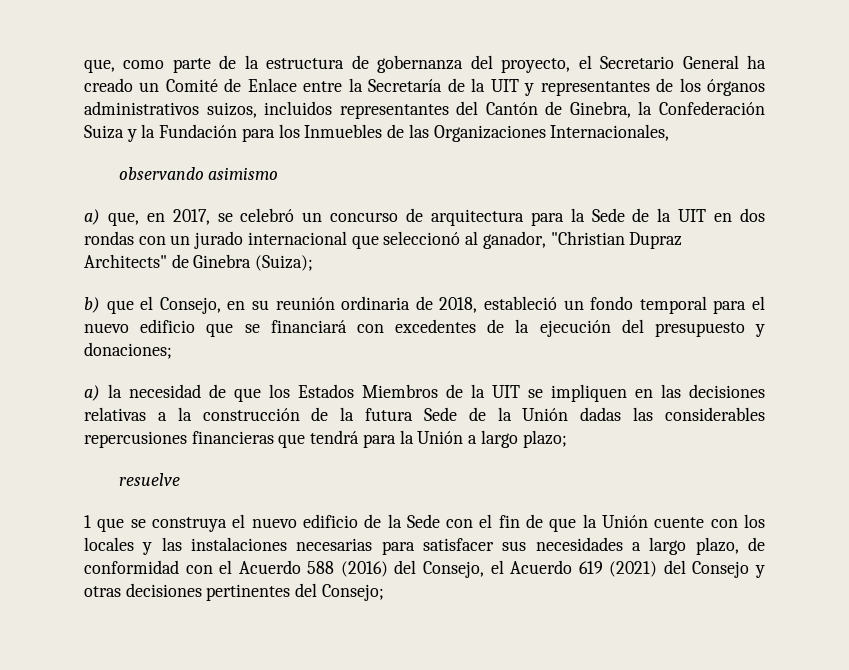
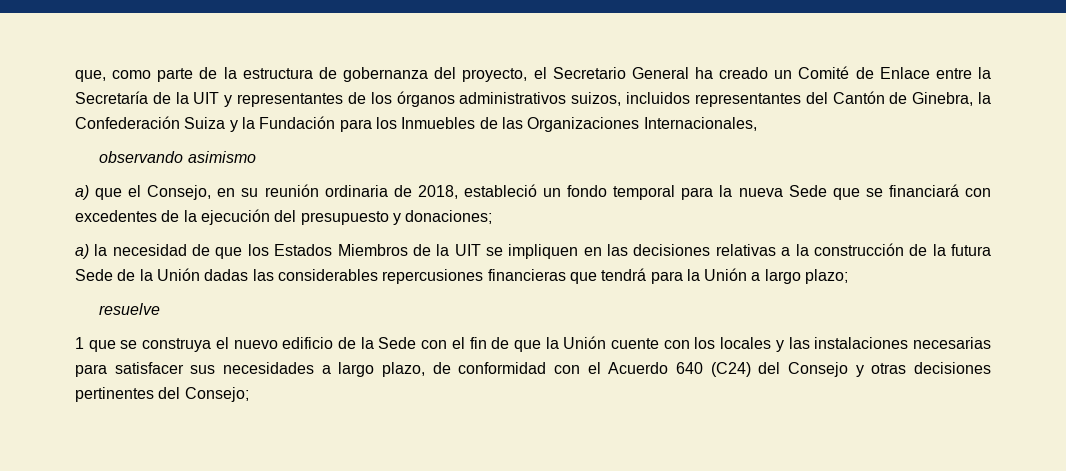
- a) que, en 2017, se celebró un concurso de arquitectura para la Sede de la UIT en dos rondas con un jurado internacional que seleccionó al ganador, "Christian Dupraz Architects" de Ginebra (Suiza);
- b) que el Consejo, en su reunión ordinaria de 2018, estableció un fondo temporal para el nuevo edificio que se financiará con excedentes de la ejecución del presupuesto y donaciones;
+ a) que el Consejo, en su reunión ordinaria de 2018, estableció un fondo temporal para la nueva Sede que se financiará con excedentes de la ejecución del presupuesto y donaciones;
- 1 que se construya el nuevo edificio de la Sede con el fin de que la Unión cuente con los locales y las instalaciones necesarias para satisfacer sus necesidades a largo plazo, de conformidad con el Acuerdo 588 (2016) del Consejo, el Acuerdo 619 (2021) del Consejo y otras decisiones pertinentes del Consejo;
+ 1 que se construya el nuevo edificio de la Sede con el fin de que la Unión cuente con los locales y las instalaciones necesarias para satisfacer sus necesidades a largo plazo, de conformidad con el Acuerdo 640 (C24) del Consejo y otras decisiones pertinentes del Consejo;

